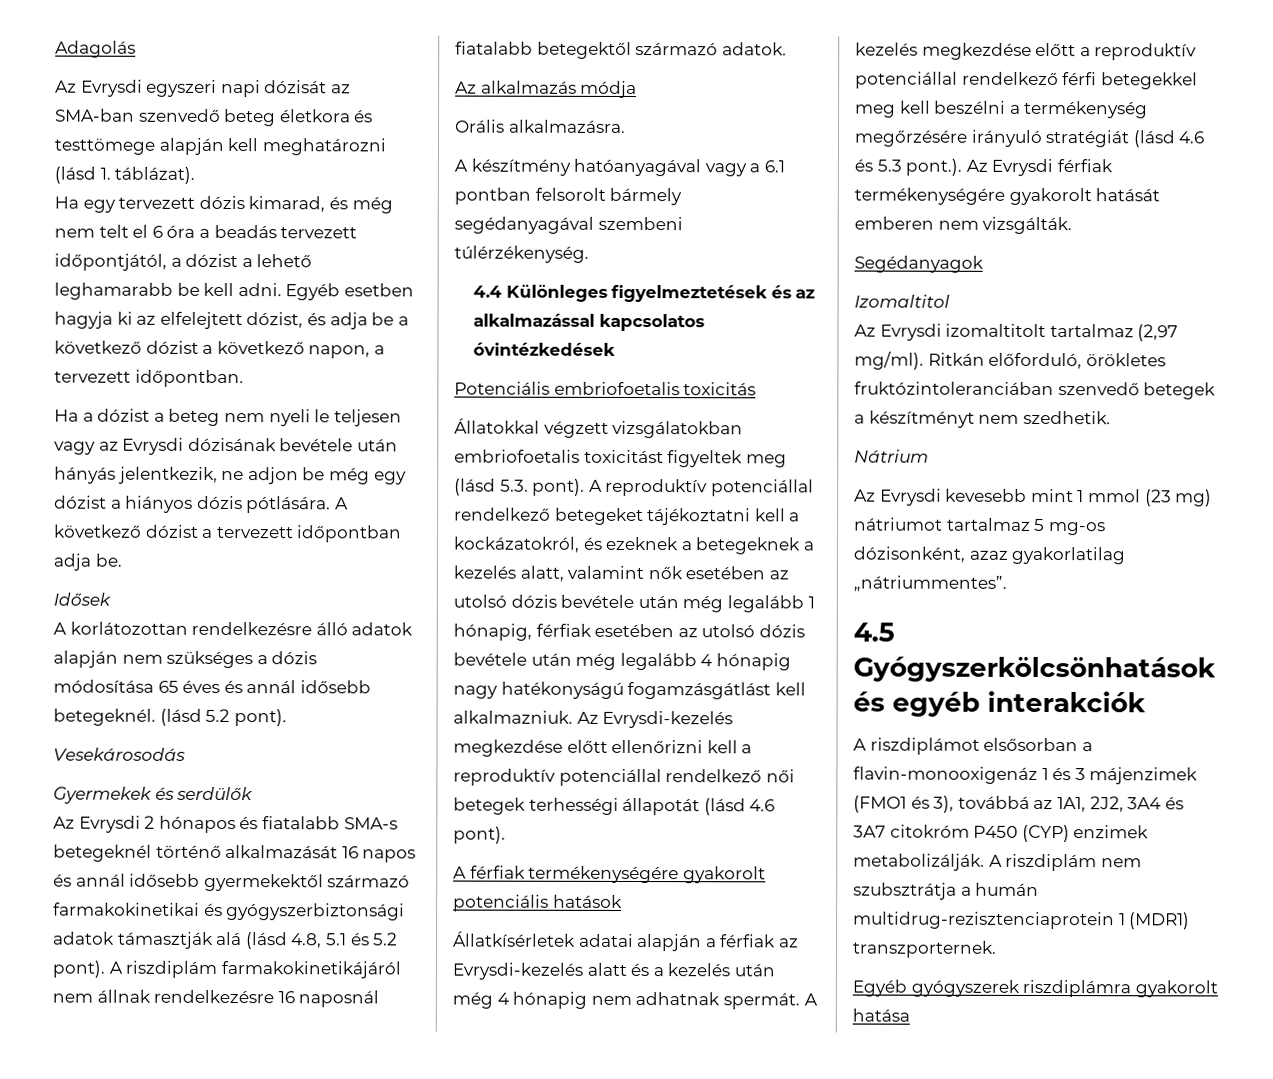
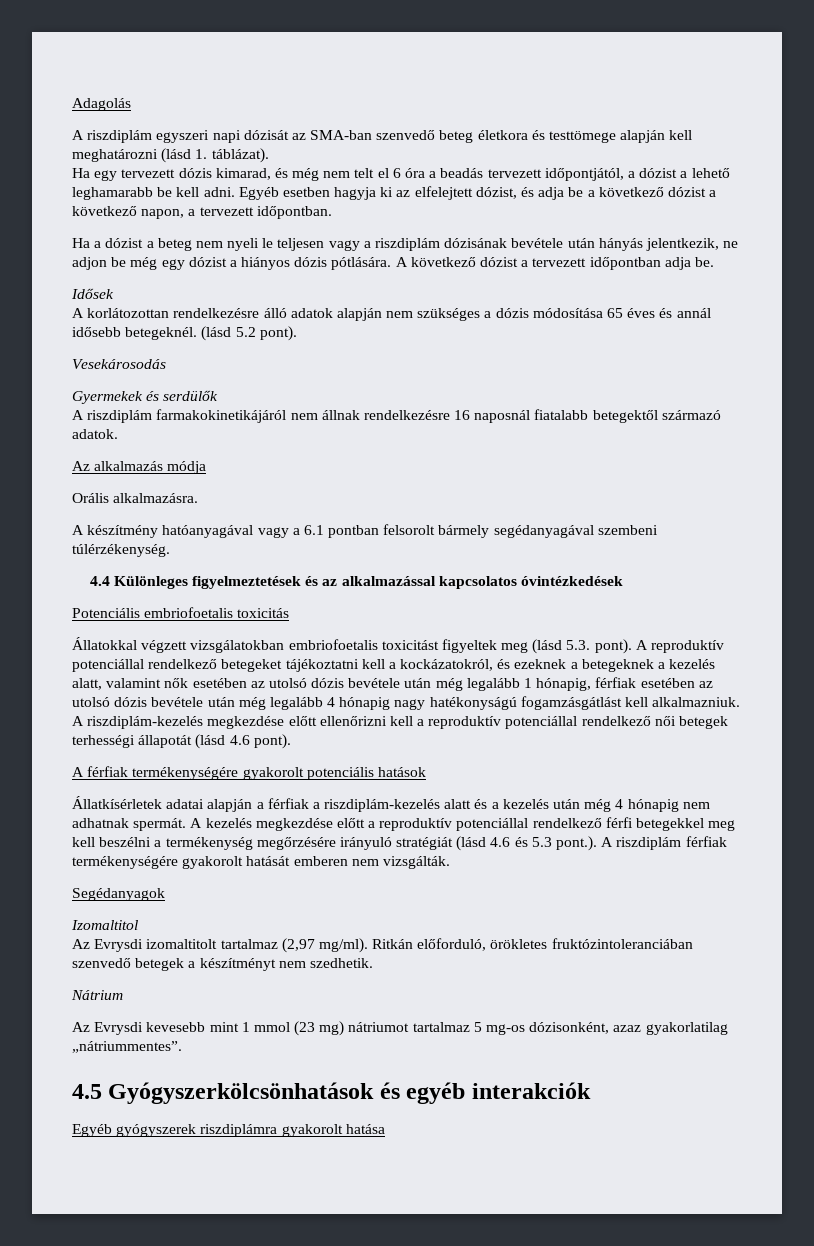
- Az Evrysdi egyszeri napi dózisát az SMA-ban szenvedő beteg életkora és testtömege alapján kell meghatározni (lásd 1. táblázat).
+ A riszdiplám egyszeri napi dózisát az SMA-ban szenvedő beteg életkora és testtömege alapján kell meghatározni (lásd 1. táblázat).
- Ha a dózist a beteg nem nyeli le teljesen vagy az Evrysdi dózisának bevétele után hányás jelentkezik, ne adjon be még egy dózist a hiányos dózis pótlására.
+ Ha a dózist a beteg nem nyeli le teljesen vagy a riszdiplám dózisának bevétele után hányás jelentkezik, ne adjon be még egy dózist a hiányos dózis pótlására.
- Az Evrysdi 2 hónapos és fiatalabb SMA-s betegeknél történő alkalmazását 16 napos és annál idősebb gyermekektől származó farmakokinetikai és gyógyszerbiztonsági adatok támasztják alá (lásd 4.8, 5.1 és 5.2 pont).
- Az Evrysdi-kezelés megkezdése előtt ellenőrizni kell a reproduktív potenciállal rendelkező női betegek terhességi állapotát (lásd 4.6 pont).
+ A riszdiplám-kezelés megkezdése előtt ellenőrizni kell a reproduktív potenciállal rendelkező női betegek terhességi állapotát (lásd 4.6 pont).
- Állatkísérletek adatai alapján a férfiak az Evrysdi-kezelés alatt és a kezelés után még 4 hónapig nem adhatnak spermát.
+ Állatkísérletek adatai alapján a férfiak a riszdiplám-kezelés alatt és a kezelés után még 4 hónapig nem adhatnak spermát.
- A kezelés megkezdése előtt a reproduktív potenciállal rendelkező férfi betegekkel meg kell beszélni a termékenység megőrzésére irányuló stratégiát (lásd 4.6 és 5.3 pont.). Az Evrysdi férfiak termékenységére gyakorolt hatását emberen nem vizsgálták.
+ A kezelés megkezdése előtt a reproduktív potenciállal rendelkező férfi betegekkel meg kell beszélni a termékenység megőrzésére irányuló stratégiát (lásd 4.6 és 5.3 pont.). A riszdiplám férfiak termékenységére gyakorolt hatását emberen nem vizsgálták.
- A riszdiplámot elsősorban a flavin-monooxigenáz 1 és 3 májenzimek (FMO1 és 3), továbbá az 1A1, 2J2, 3A4 és 3A7 citokróm P450 (CYP) enzimek metabolizálják. A riszdiplám nem szubsztrátja a humán multidrug-rezisztenciaprotein 1 (MDR1) transzporternek.

